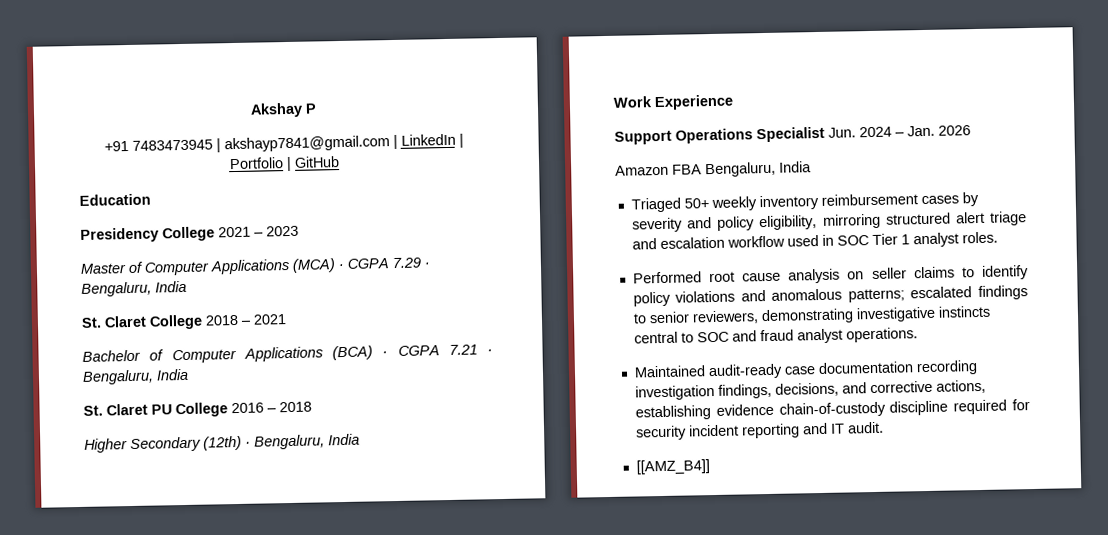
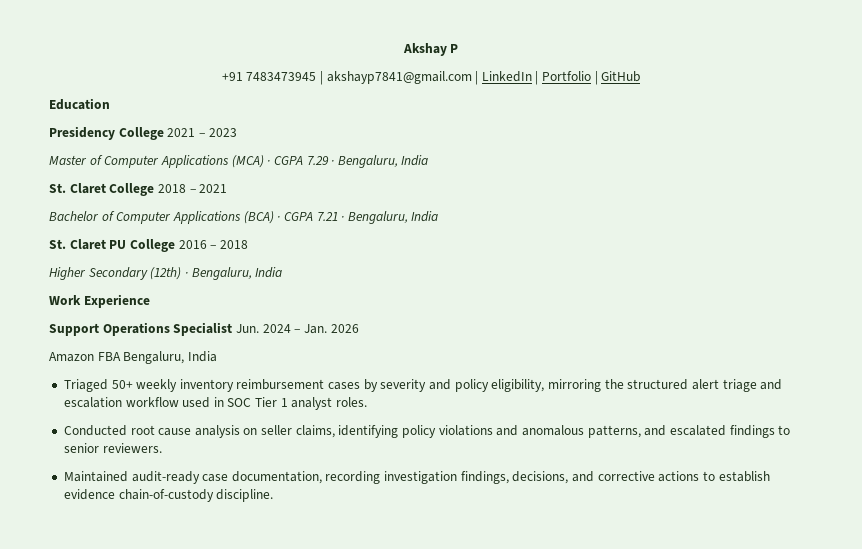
- Triaged 50+ weekly inventory reimbursement cases by severity and policy eligibility, mirroring structured alert triage and escalation workflow used in SOC Tier 1 analyst roles.
+ Triaged 50+ weekly inventory reimbursement cases by severity and policy eligibility, mirroring the structured alert triage and escalation workflow used in SOC Tier 1 analyst roles.
- Performed root cause analysis on seller claims to identify policy violations and anomalous patterns; escalated findings to senior reviewers, demonstrating investigative instincts central to SOC and fraud analyst operations.
+ Conducted root cause analysis on seller claims, identifying policy violations and anomalous patterns, and escalated findings to senior reviewers.
- Maintained audit-ready case documentation recording investigation findings, decisions, and corrective actions, establishing evidence chain-of-custody discipline required for security incident reporting and IT audit.
- [[AMZ_B4]]
+ Maintained audit-ready case documentation, recording investigation findings, decisions, and corrective actions to establish evidence chain-of-custody discipline.

